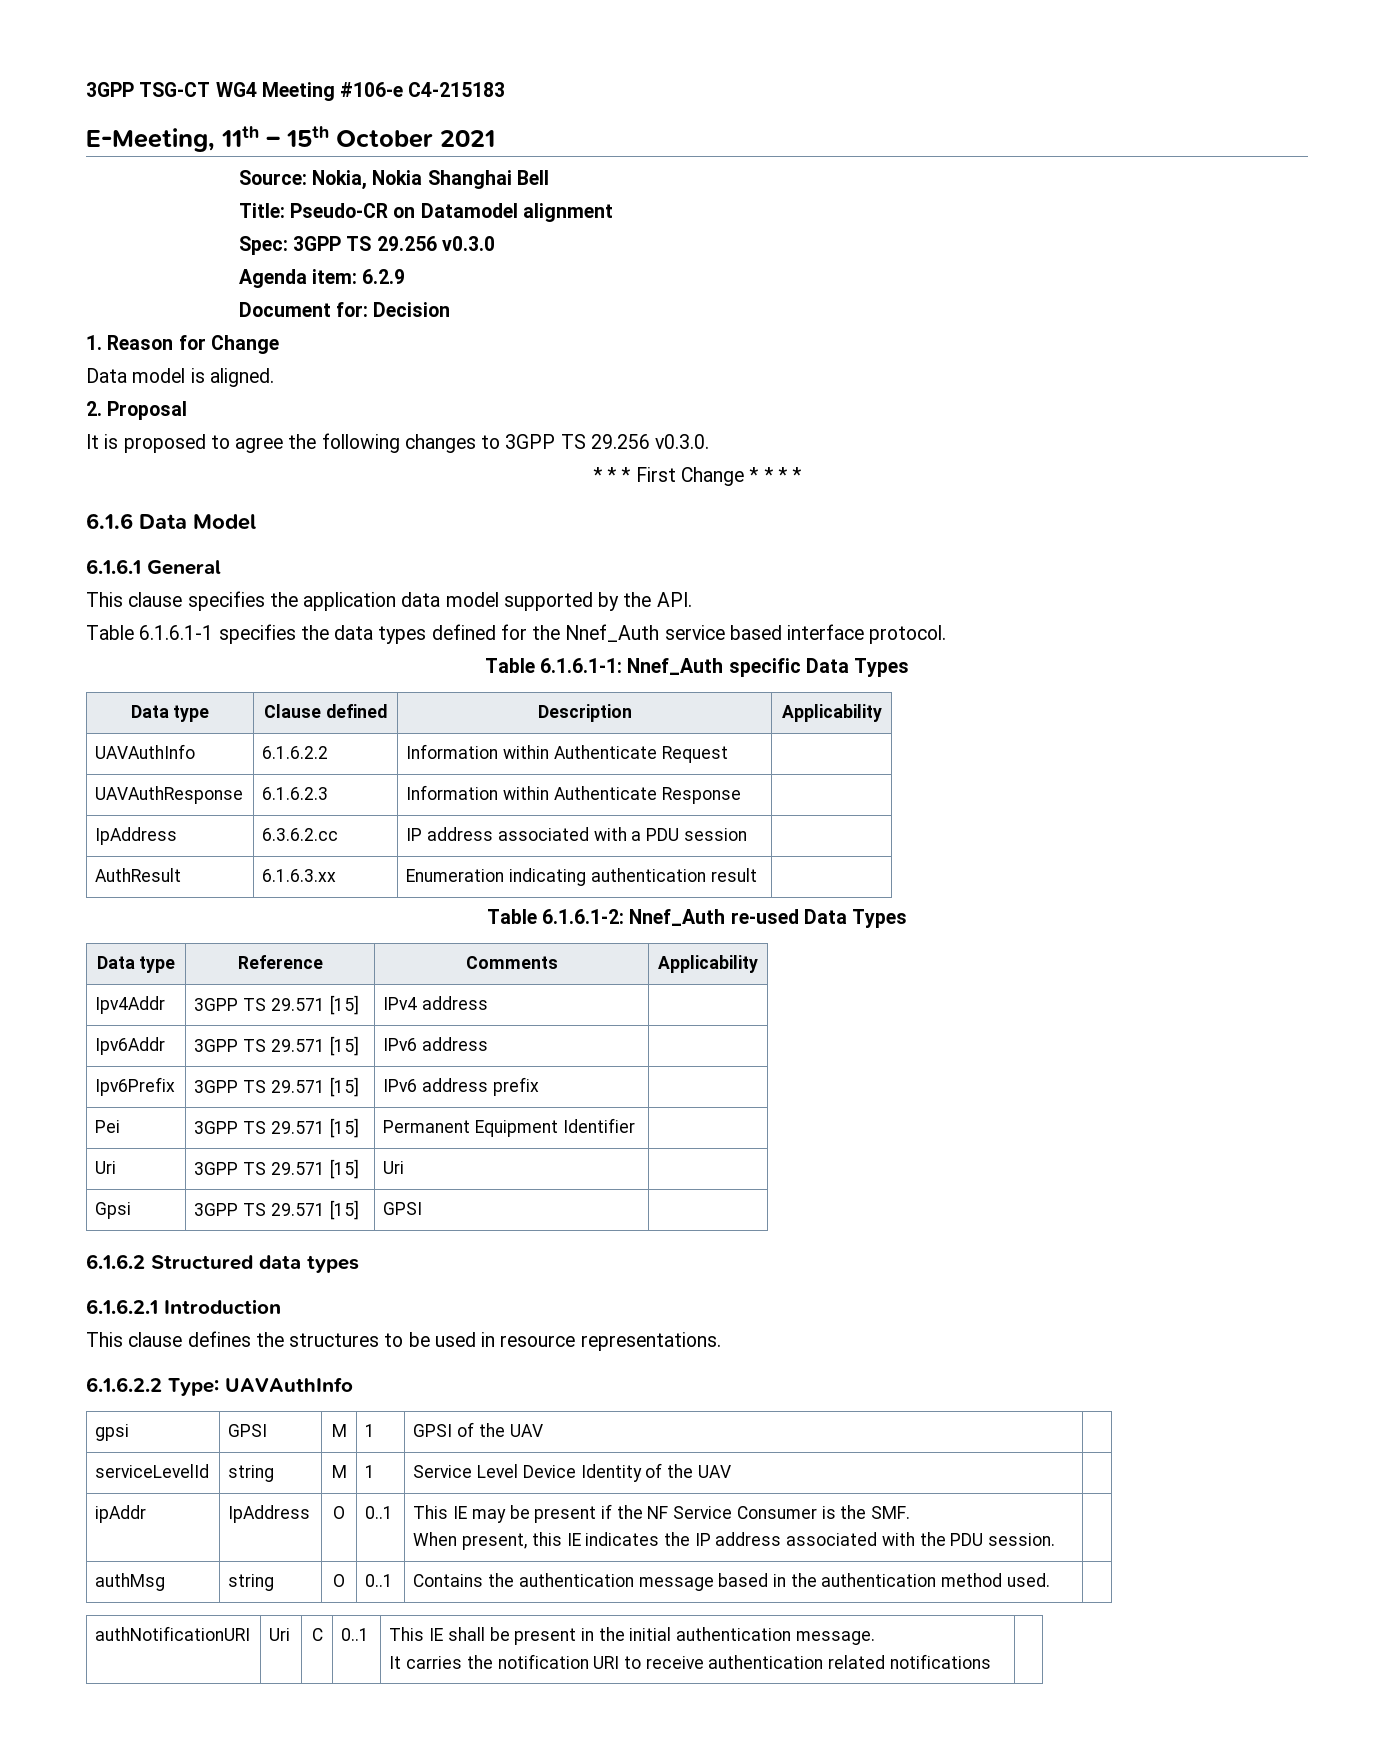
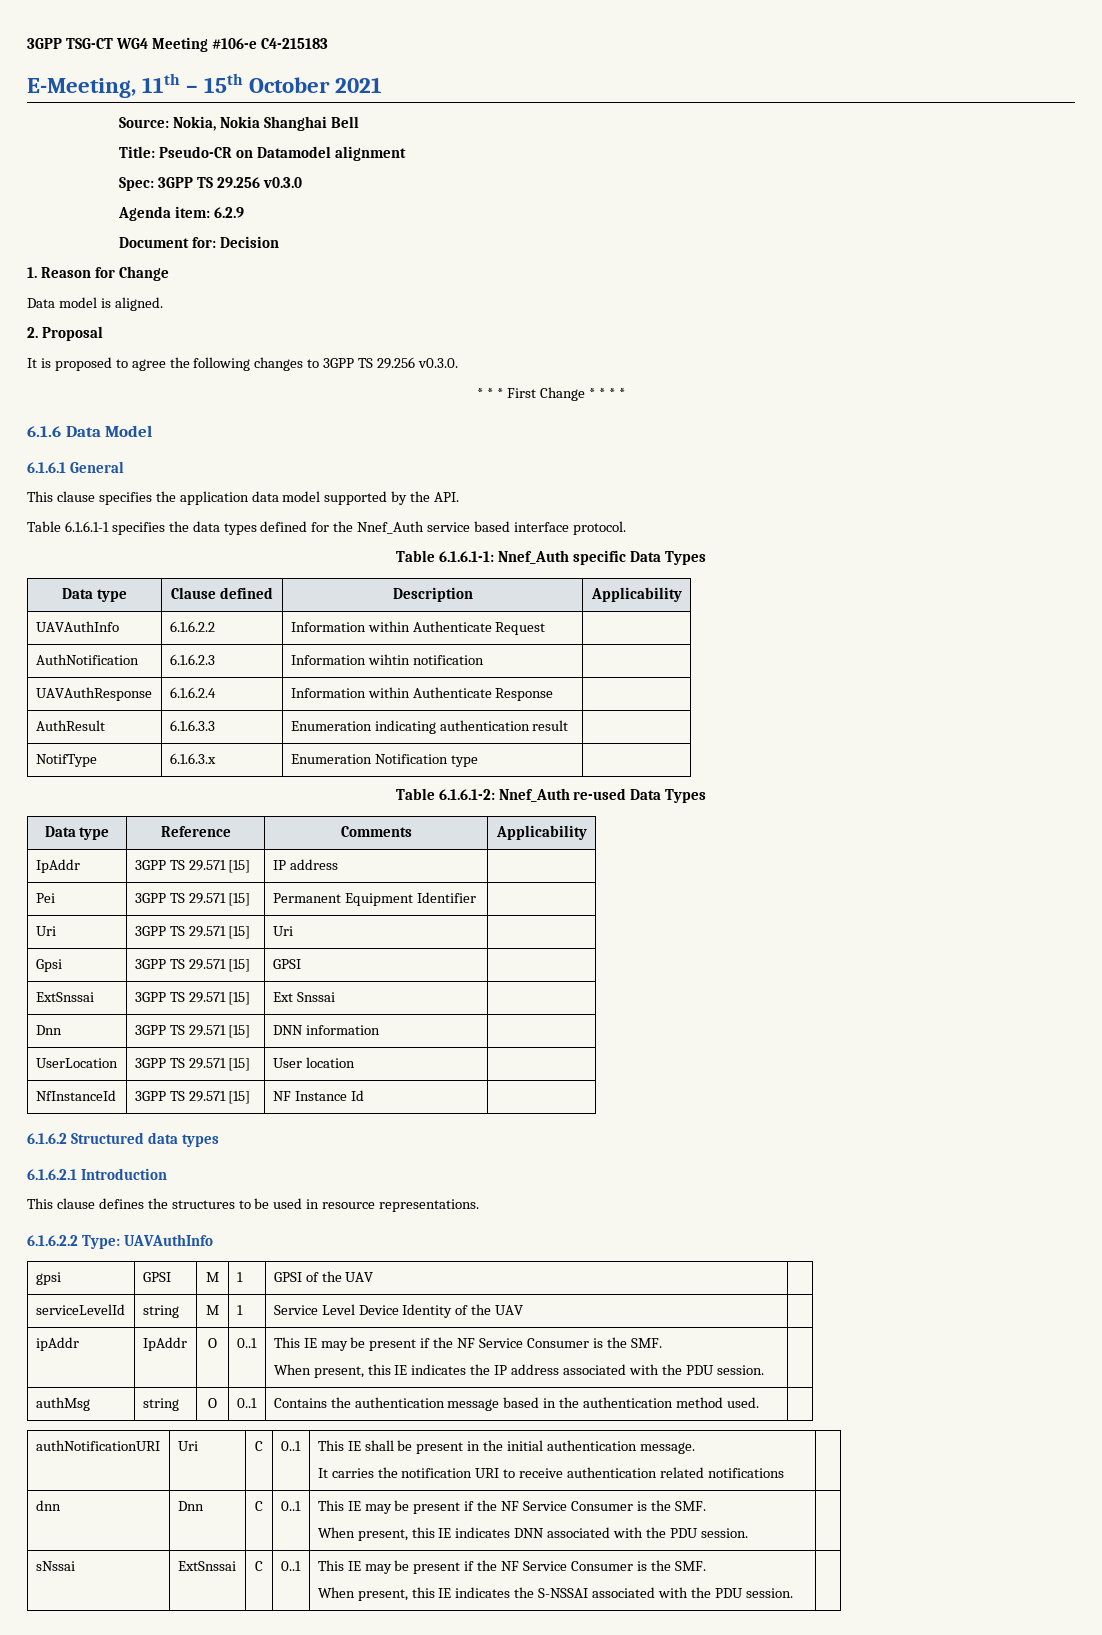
+ AuthNotification | 6.1.6.2.3 | Information wihtin notification |
- UAVAuthResponse | 6.1.6.2.3 | Information within Authenticate Response |
+ UAVAuthResponse | 6.1.6.2.4 | Information within Authenticate Response |
- IpAddress | 6.3.6.2.cc | IP address associated with a PDU session |
- AuthResult | 6.1.6.3.xx | Enumeration indicating authentication result |
+ AuthResult | 6.1.6.3.3 | Enumeration indicating authentication result |
+ NotifType | 6.1.6.3.x | Enumeration Notification type |
- Ipv4Addr | 3GPP TS 29.571 [15] | IPv4 address |
- Ipv6Addr | 3GPP TS 29.571 [15] | IPv6 address |
- Ipv6Prefix | 3GPP TS 29.571 [15] | IPv6 address prefix |
+ IpAddr | 3GPP TS 29.571 [15] | IP address |
+ ExtSnssai | 3GPP TS 29.571 [15] | Ext Snssai |
+ Dnn | 3GPP TS 29.571 [15] | DNN information |
+ UserLocation | 3GPP TS 29.571 [15] | User location |
+ NfInstanceId | 3GPP TS 29.571 [15] | NF Instance Id |
- ipAddr | IpAddress | O | 0..1 | This IE may be present if the NF Service Consumer is the SMF.
+ ipAddr | IpAddr | O | 0..1 | This IE may be present if the NF Service Consumer is the SMF.
+ dnn | Dnn | C | 0..1 | This IE may be present if the NF Service Consumer is the SMF.
+ When present, this IE indicates DNN associated with the PDU session. |
+ sNssai | ExtSnssai | C | 0..1 | This IE may be present if the NF Service Consumer is the SMF.
+ When present, this IE indicates the S-NSSAI associated with the PDU session. |

